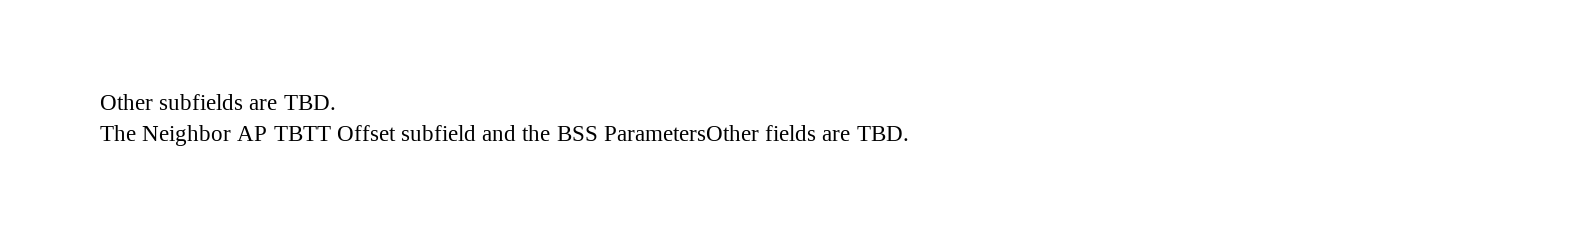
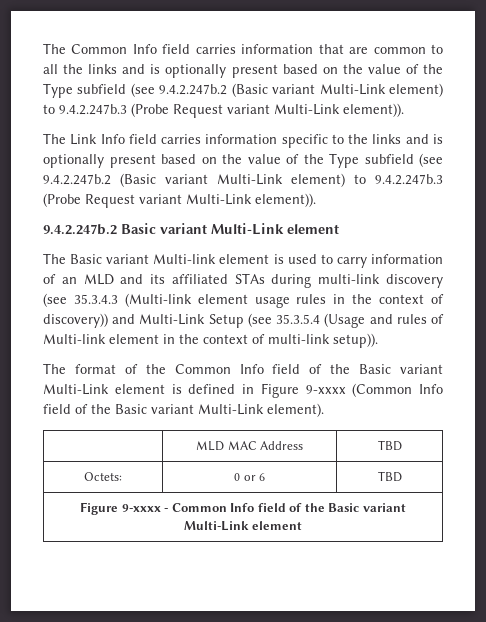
- Other subfields are TBD.
- The Neighbor AP TBTT Offset subfield and the BSS ParametersOther fields are TBD.
+ The Common Info field carries information that are common to all the links and is optionally present based on the value of the Type subfield (see 9.4.2.247b.2 (Basic variant Multi-Link element) to 9.4.2.247b.3 (Probe Request variant Multi-Link element)).
+ The Link Info field carries information specific to the links and is optionally present based on the value of the Type subfield (see 9.4.2.247b.2 (Basic variant Multi-Link element) to 9.4.2.247b.3 (Probe Request variant Multi-Link element)).
+ 9.4.2.247b.2 Basic variant Multi-Link element
+ The Basic variant Multi-link element is used to carry information of an MLD and its affiliated STAs during multi-link discovery (see 35.3.4.3 (Multi-link element usage rules in the context of discovery)) and Multi-Link Setup (see 35.3.5.4 (Usage and rules of Multi-link element in the context of multi-link setup)).
+ The format of the Common Info field of the Basic variant Multi-Link element is defined in Figure 9-xxxx (Common Info field of the Basic variant Multi-Link element).
+ | MLD MAC Address | TBD
+ Octets: | 0 or 6 | TBD
+ Figure 9-xxxx - Common Info field of the Basic variant Multi-Link element

